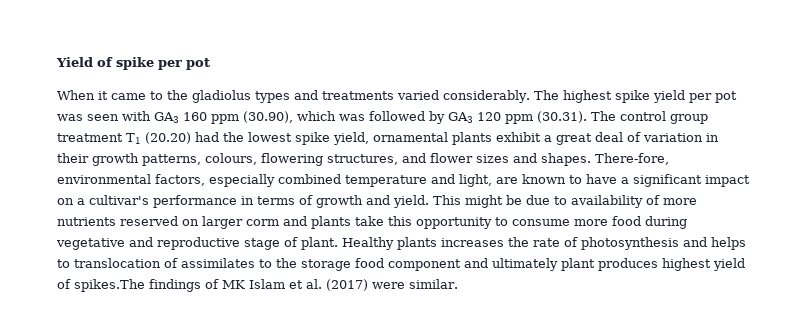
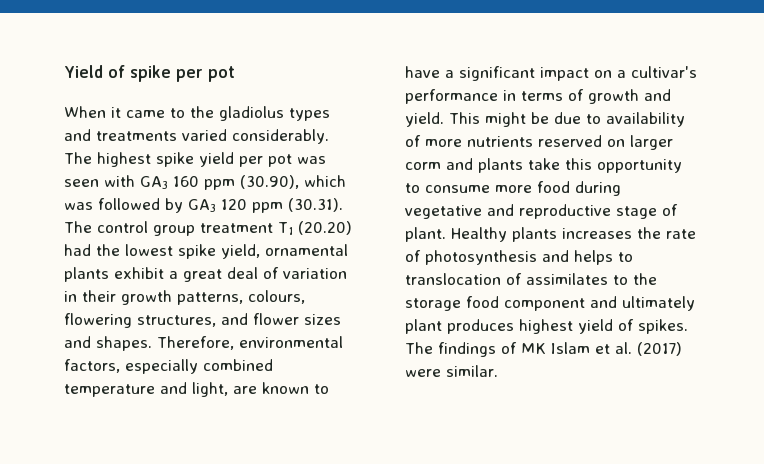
- There-fore, environmental factors, especially combined temperature and light, are known to have a significant impact on a cultivar's performance in terms of growth and yield.
+ Therefore, environmental factors, especially combined temperature and light, are known to have a significant impact on a cultivar's performance in terms of growth and yield.
- Healthy plants increases the rate of photosynthesis and helps to translocation of assimilates to the storage food component and ultimately plant produces highest yield of spikes.The findings of MK Islam et al. (2017) were similar.
+ Healthy plants increases the rate of photosynthesis and helps to translocation of assimilates to the storage food component and ultimately plant produces highest yield of spikes. The findings of MK Islam et al. (2017) were similar.

